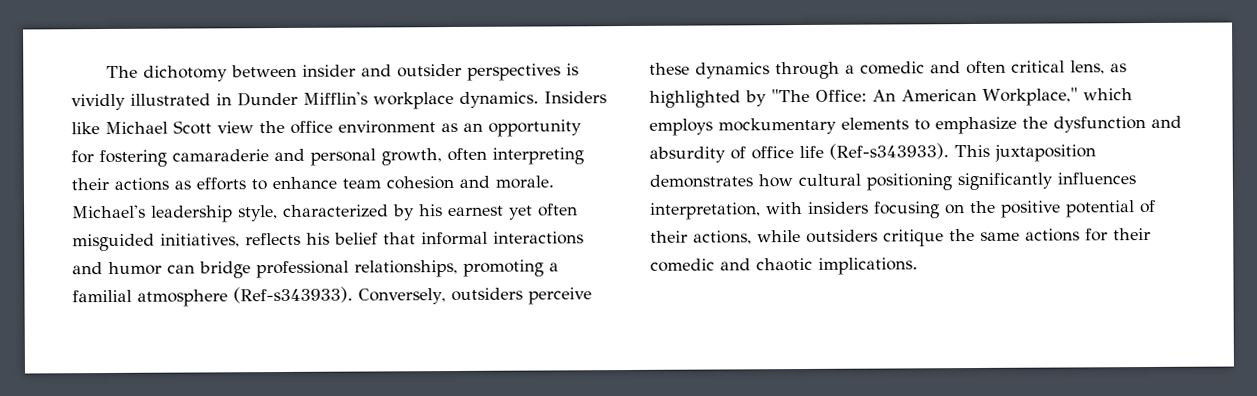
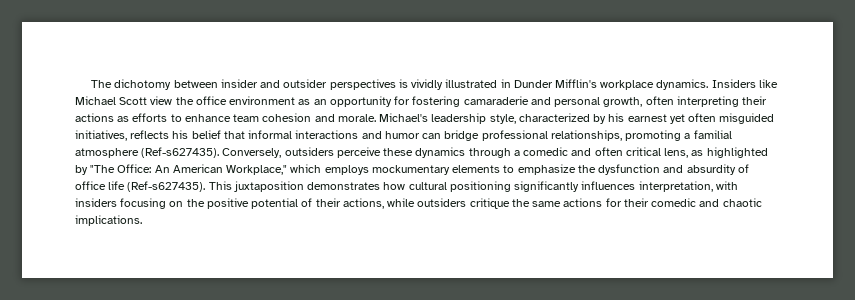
- Michael's leadership style, characterized by his earnest yet often misguided initiatives, reflects his belief that informal interactions and humor can bridge professional relationships, promoting a familial atmosphere (Ref-s343933).
+ Michael's leadership style, characterized by his earnest yet often misguided initiatives, reflects his belief that informal interactions and humor can bridge professional relationships, promoting a familial atmosphere (Ref-s627435).
- Conversely, outsiders perceive these dynamics through a comedic and often critical lens, as highlighted by "The Office: An American Workplace," which employs mockumentary elements to emphasize the dysfunction and absurdity of office life (Ref-s343933).
+ Conversely, outsiders perceive these dynamics through a comedic and often critical lens, as highlighted by "The Office: An American Workplace," which employs mockumentary elements to emphasize the dysfunction and absurdity of office life (Ref-s627435).

